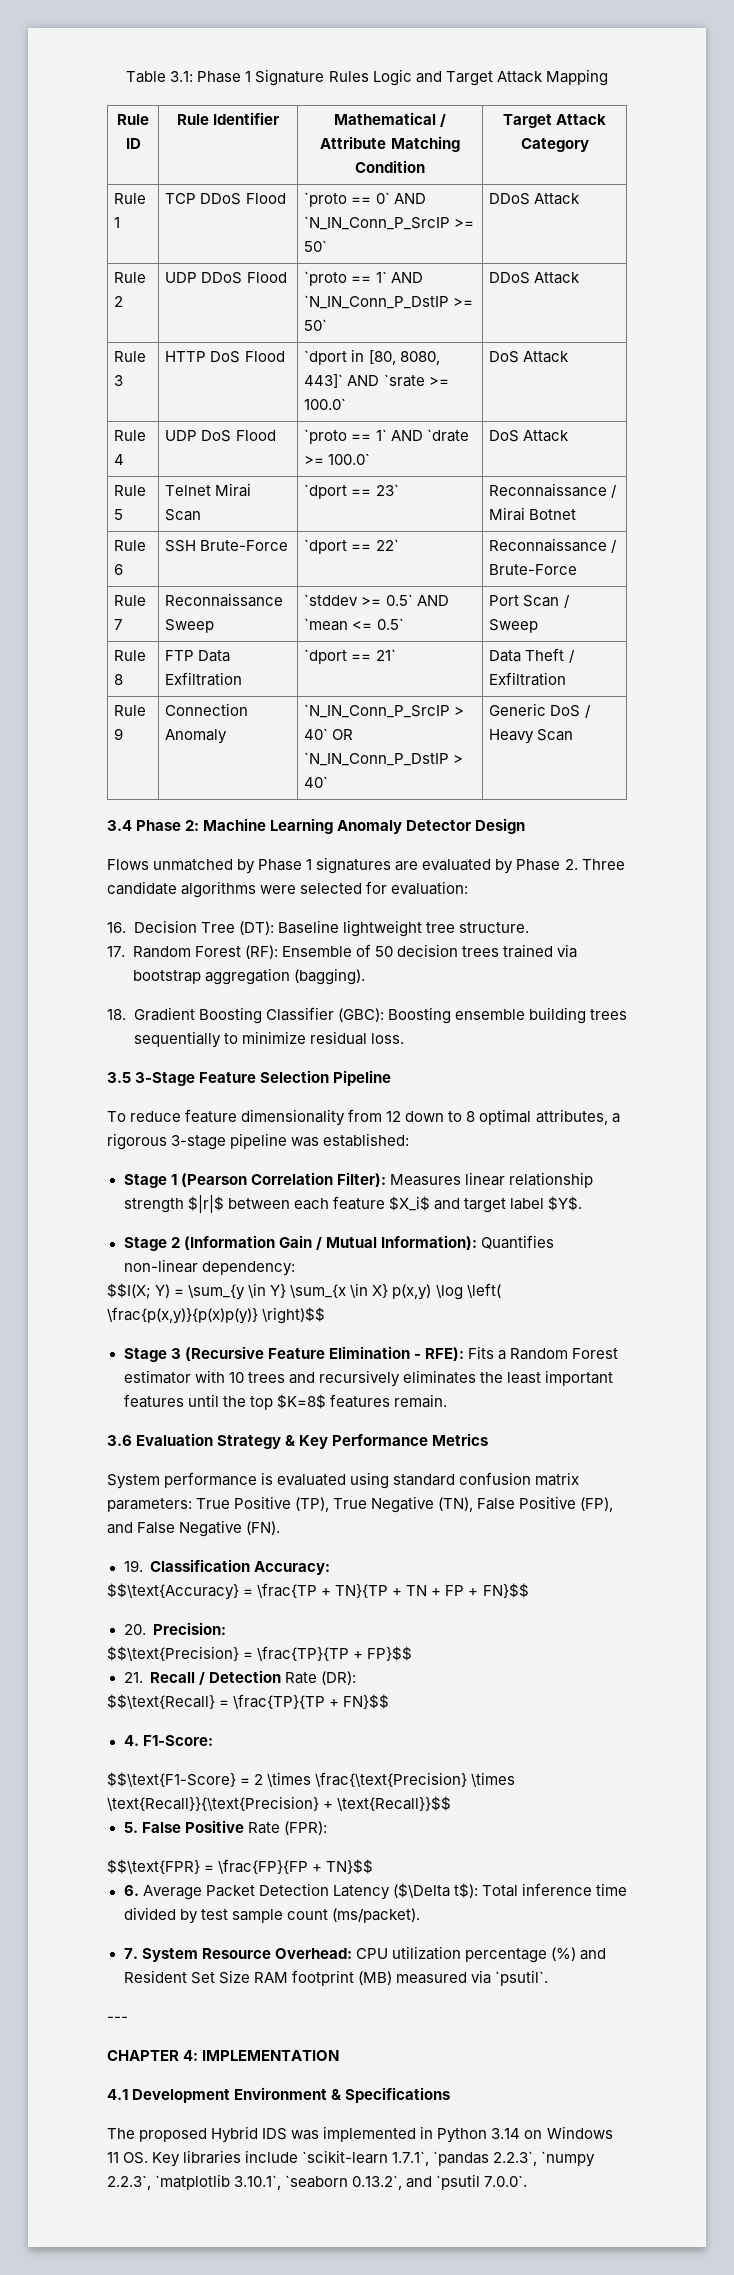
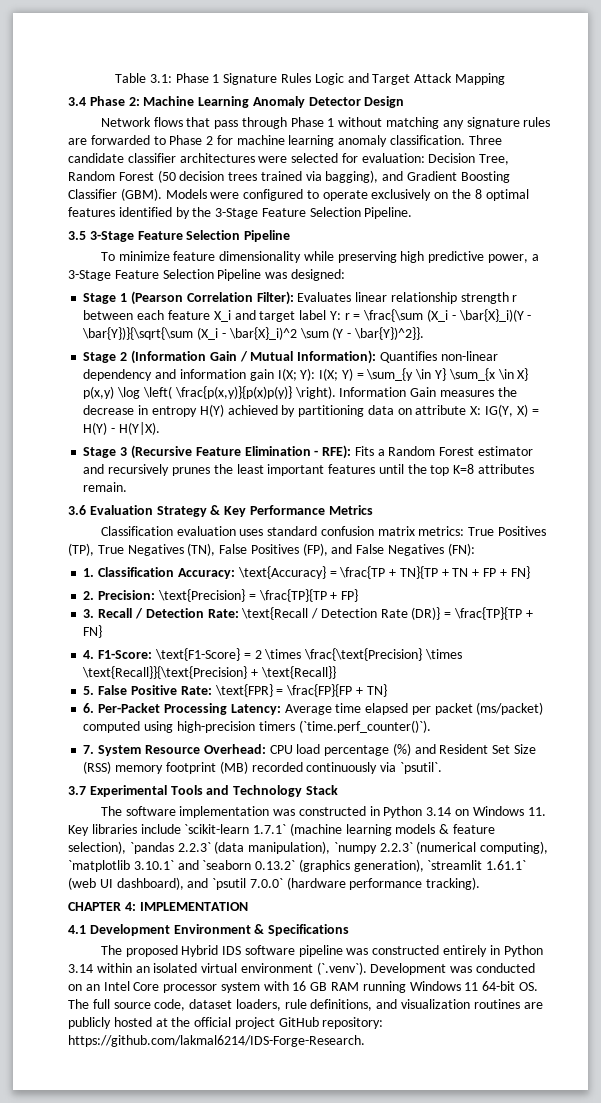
- Rule ID | Rule Identifier | Mathematical / Attribute Matching Condition | Target Attack Category
- Rule 1 | TCP DDoS Flood | `proto == 0` AND `N_IN_Conn_P_SrcIP >= 50` | DDoS Attack
- Rule 2 | UDP DDoS Flood | `proto == 1` AND `N_IN_Conn_P_DstIP >= 50` | DDoS Attack
- Rule 3 | HTTP DoS Flood | `dport in [80, 8080, 443]` AND `srate >= 100.0` | DoS Attack
- Rule 4 | UDP DoS Flood | `proto == 1` AND `drate >= 100.0` | DoS Attack
- Rule 5 | Telnet Mirai Scan | `dport == 23` | Reconnaissance / Mirai Botnet
- Rule 6 | SSH Brute-Force | `dport == 22` | Reconnaissance / Brute-Force
- Rule 7 | Reconnaissance Sweep | `stddev >= 0.5` AND `mean <= 0.5` | Port Scan / Sweep
- Rule 8 | FTP Data Exfiltration | `dport == 21` | Data Theft / Exfiltration
- Rule 9 | Connection Anomaly | `N_IN_Conn_P_SrcIP > 40` OR `N_IN_Conn_P_DstIP > 40` | Generic DoS / Heavy Scan
- Flows unmatched by Phase 1 signatures are evaluated by Phase 2. Three candidate algorithms were selected for evaluation:
- 16. Decision Tree (DT): Baseline lightweight tree structure.
- 17. Random Forest (RF): Ensemble of 50 decision trees trained via bootstrap aggregation (bagging).
- 18. Gradient Boosting Classifier (GBC): Boosting ensemble building trees sequentially to minimize residual loss.
+ Network flows that pass through Phase 1 without matching any signature rules are forwarded to Phase 2 for machine learning anomaly classification. Three candidate classifier architectures were selected for evaluation: Decision Tree, Random Forest (50 decision trees trained via bagging), and Gradient Boosting Classifier (GBM). Models were configured to operate exclusively on the 8 optimal features identified by the 3-Stage Feature Selection Pipeline.
- To reduce feature dimensionality from 12 down to 8 optimal attributes, a rigorous 3-stage pipeline was established:
+ To minimize feature dimensionality while preserving high predictive power, a 3-Stage Feature Selection Pipeline was designed:
- Stage 1 (Pearson Correlation Filter): Measures linear relationship strength $|r|$ between each feature $X_i$ and target label $Y$.
+ Stage 1 (Pearson Correlation Filter): Evaluates linear relationship strength r between each feature X_i and target label Y: r = \frac{\sum (X_i - \bar{X}_i)(Y - \bar{Y})}{\sqrt{\sum (X_i - \bar{X}_i)^2 \sum (Y - \bar{Y})^2}}.
- Stage 2 (Information Gain / Mutual Information): Quantifies non-linear dependency:
- $$I(X; Y) = \sum_{y \in Y} \sum_{x \in X} p(x,y) \log \left( \frac{p(x,y)}{p(x)p(y)} \right)$$
+ Stage 2 (Information Gain / Mutual Information): Quantifies non-linear dependency and information gain I(X; Y): I(X; Y) = \sum_{y \in Y} \sum_{x \in X} p(x,y) \log \left( \frac{p(x,y)}{p(x)p(y)} \right). Information Gain measures the decrease in entropy H(Y) achieved by partitioning data on attribute X: IG(Y, X) = H(Y) - H(Y|X).
- Stage 3 (Recursive Feature Elimination - RFE): Fits a Random Forest estimator with 10 trees and recursively eliminates the least important features until the top $K=8$ features remain.
+ Stage 3 (Recursive Feature Elimination - RFE): Fits a Random Forest estimator and recursively prunes the least important features until the top K=8 attributes remain.
- System performance is evaluated using standard confusion matrix parameters: True Positive (TP), True Negative (TN), False Positive (FP), and False Negative (FN).
- 19. Classification Accuracy:
- $$\text{Accuracy} = \frac{TP + TN}{TP + TN + FP + FN}$$
- 20. Precision:
- $$\text{Precision} = \frac{TP}{TP + FP}$$
- 21. Recall / Detection Rate (DR):
- $$\text{Recall} = \frac{TP}{TP + FN}$$
+ Classification evaluation uses standard confusion matrix metrics: True Positives (TP), True Negatives (TN), False Positives (FP), and False Negatives (FN):
+ 1. Classification Accuracy: \text{Accuracy} = \frac{TP + TN}{TP + TN + FP + FN}
+ 2. Precision: \text{Precision} = \frac{TP}{TP + FP}
+ 3. Recall / Detection Rate: \text{Recall / Detection Rate (DR)} = \frac{TP}{TP + FN}
- 4. F1-Score:
- $$\text{F1-Score} = 2 \times \frac{\text{Precision} \times \text{Recall}}{\text{Precision} + \text{Recall}}$$
+ 4. F1-Score: \text{F1-Score} = 2 \times \frac{\text{Precision} \times \text{Recall}}{\text{Precision} + \text{Recall}}
- 5. False Positive Rate (FPR):
- $$\text{FPR} = \frac{FP}{FP + TN}$$
+ 5. False Positive Rate: \text{FPR} = \frac{FP}{FP + TN}
- 6. Average Packet Detection Latency ($\Delta t$): Total inference time divided by test sample count (ms/packet).
+ 6. Per-Packet Processing Latency: Average time elapsed per packet (ms/packet) computed using high-precision timers (`time.perf_counter()`).
- 7. System Resource Overhead: CPU utilization percentage (%) and Resident Set Size RAM footprint (MB) measured via `psutil`.
- ---
+ 7. System Resource Overhead: CPU load percentage (%) and Resident Set Size (RSS) memory footprint (MB) recorded continuously via `psutil`.
+ 3.7 Experimental Tools and Technology Stack
+ The software implementation was constructed in Python 3.14 on Windows 11. Key libraries include `scikit-learn 1.7.1` (machine learning models & feature selection), `pandas 2.2.3` (data manipulation), `numpy 2.2.3` (numerical computing), `matplotlib 3.10.1` and `seaborn 0.13.2` (graphics generation), `streamlit 1.61.1` (web UI dashboard), and `psutil 7.0.0` (hardware performance tracking).
- The proposed Hybrid IDS was implemented in Python 3.14 on Windows 11 OS. Key libraries include `scikit-learn 1.7.1`, `pandas 2.2.3`, `numpy 2.2.3`, `matplotlib 3.10.1`, `seaborn 0.13.2`, and `psutil 7.0.0`.
+ The proposed Hybrid IDS software pipeline was constructed entirely in Python 3.14 within an isolated virtual environment (`.venv`). Development was conducted on an Intel Core processor system with 16 GB RAM running Windows 11 64-bit OS. The full source code, dataset loaders, rule definitions, and visualization routines are publicly hosted at the official project GitHub repository: https://github.com/lakmal6214/IDS-Forge-Research.

